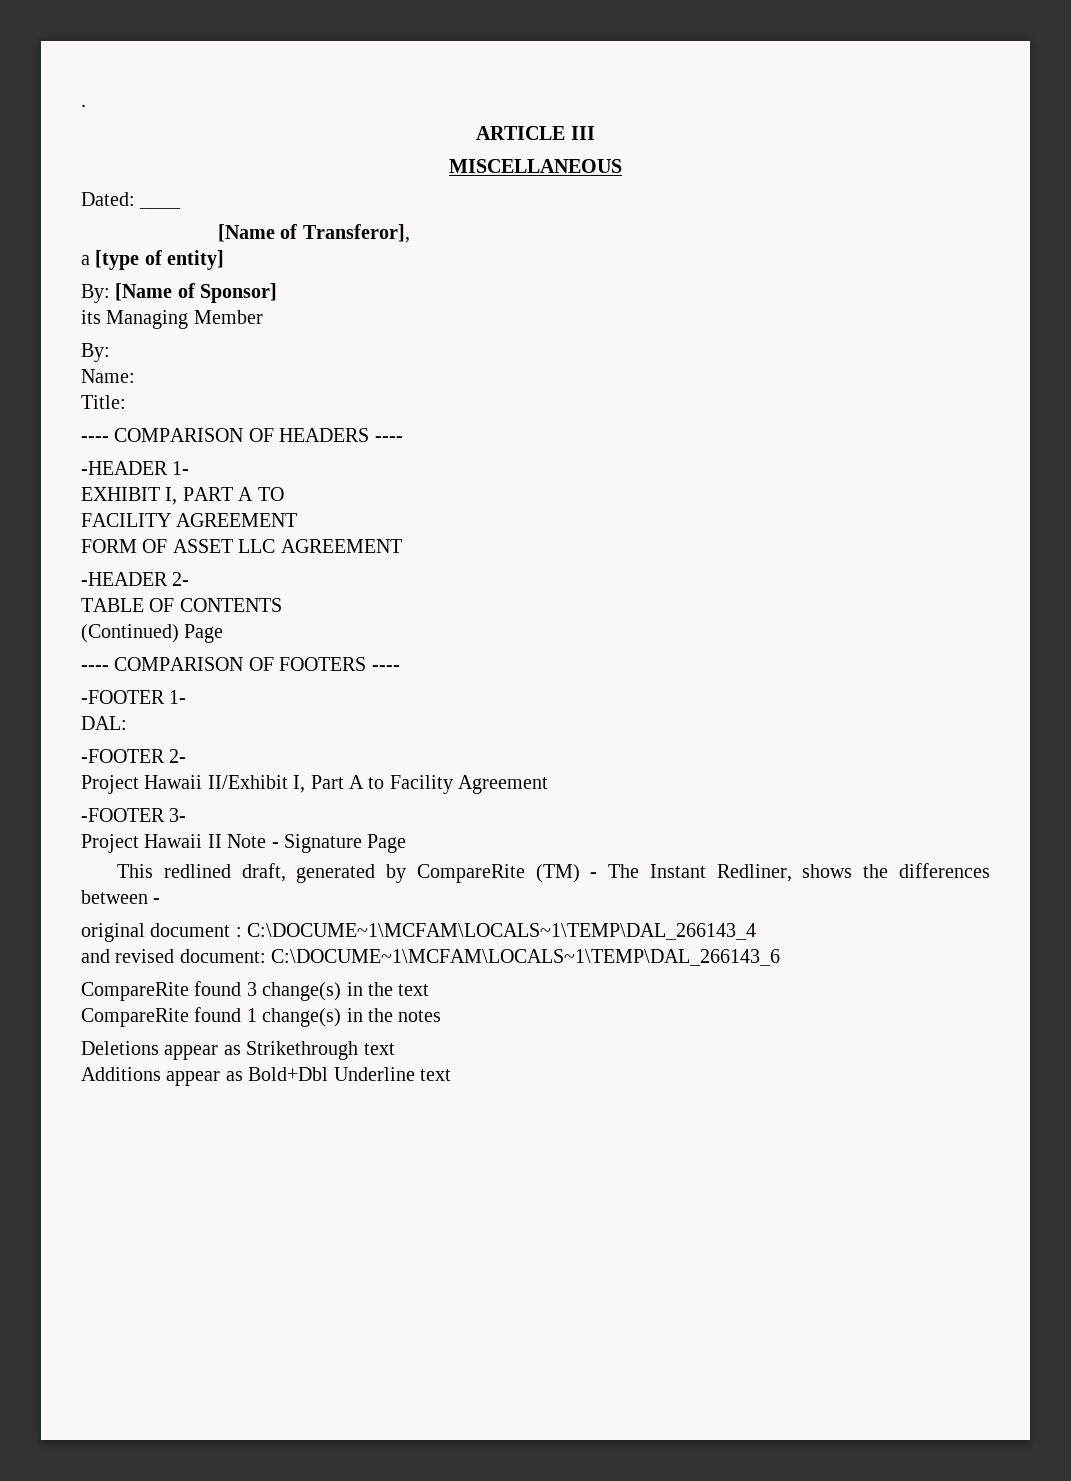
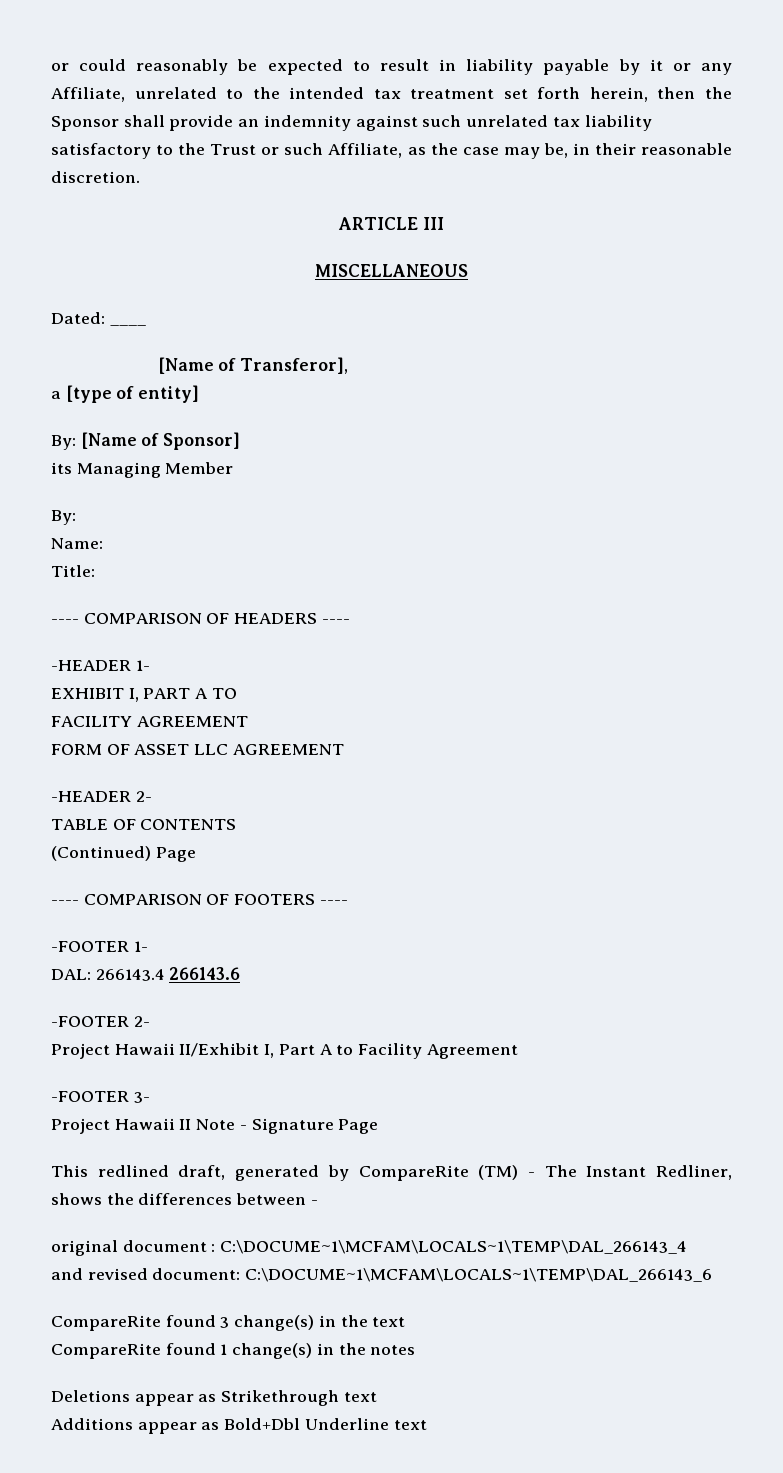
- .
+ or could reasonably be expected to result in liability payable by it or any Affiliate, unrelated to the intended tax treatment set forth herein, then the Sponsor shall provide an indemnity against such unrelated tax liability satisfactory to the Trust or such Affiliate, as the case may be, in their reasonable discretion.
- DAL:
+ DAL: 266143.4 266143.6

